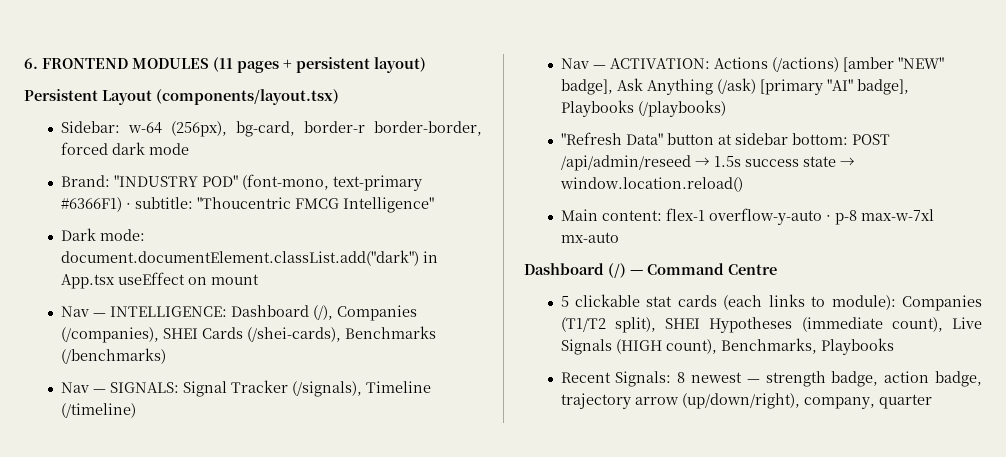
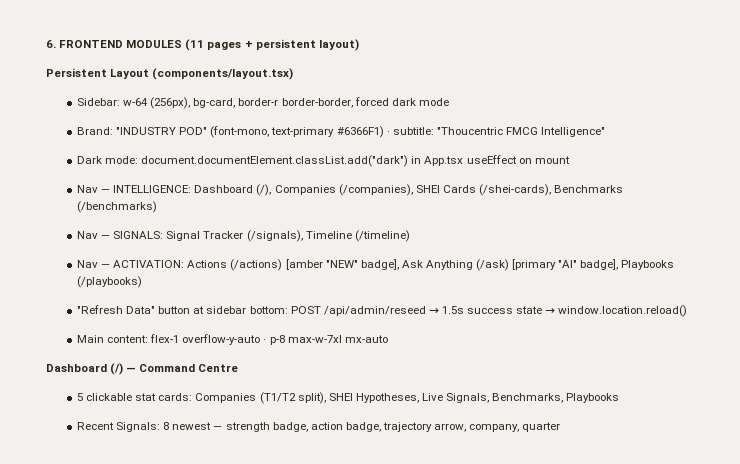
- 5 clickable stat cards (each links to module): Companies (T1/T2 split), SHEI Hypotheses (immediate count), Live Signals (HIGH count), Benchmarks, Playbooks
+ 5 clickable stat cards: Companies (T1/T2 split), SHEI Hypotheses, Live Signals, Benchmarks, Playbooks
- Recent Signals: 8 newest — strength badge, action badge, trajectory arrow (up/down/right), company, quarter
+ Recent Signals: 8 newest — strength badge, action badge, trajectory arrow, company, quarter

